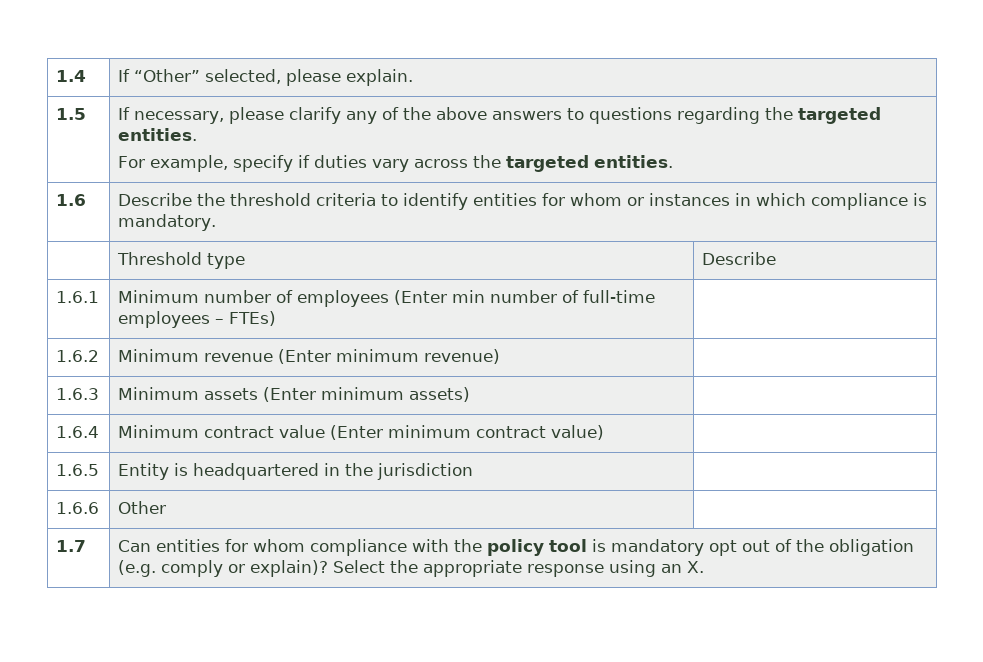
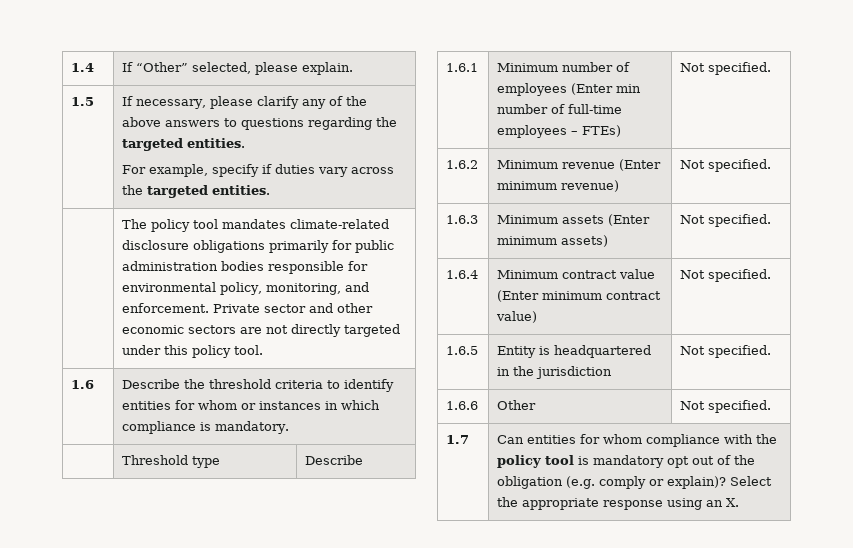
+ | The policy tool mandates climate-related disclosure obligations primarily for public administration bodies responsible for environmental policy, monitoring, and enforcement. Private sector and other economic sectors are not directly targeted under this policy tool.
- 1.6.1 | Minimum number of employees (Enter min number of full-time employees – FTEs) |
+ 1.6.1 | Minimum number of employees (Enter min number of full-time employees – FTEs) | Not specified.
- 1.6.2 | Minimum revenue (Enter minimum revenue) |
+ 1.6.2 | Minimum revenue (Enter minimum revenue) | Not specified.
- 1.6.3 | Minimum assets (Enter minimum assets) |
+ 1.6.3 | Minimum assets (Enter minimum assets) | Not specified.
- 1.6.4 | Minimum contract value (Enter minimum contract value) |
+ 1.6.4 | Minimum contract value (Enter minimum contract value) | Not specified.
- 1.6.5 | Entity is headquartered in the jurisdiction |
+ 1.6.5 | Entity is headquartered in the jurisdiction | Not specified.
- 1.6.6 | Other |
+ 1.6.6 | Other | Not specified.

